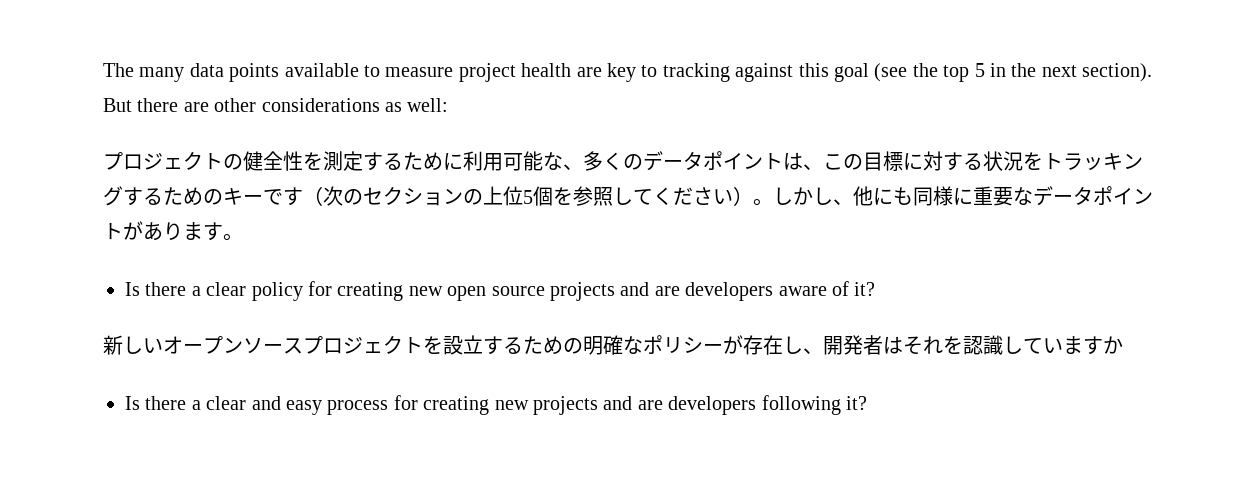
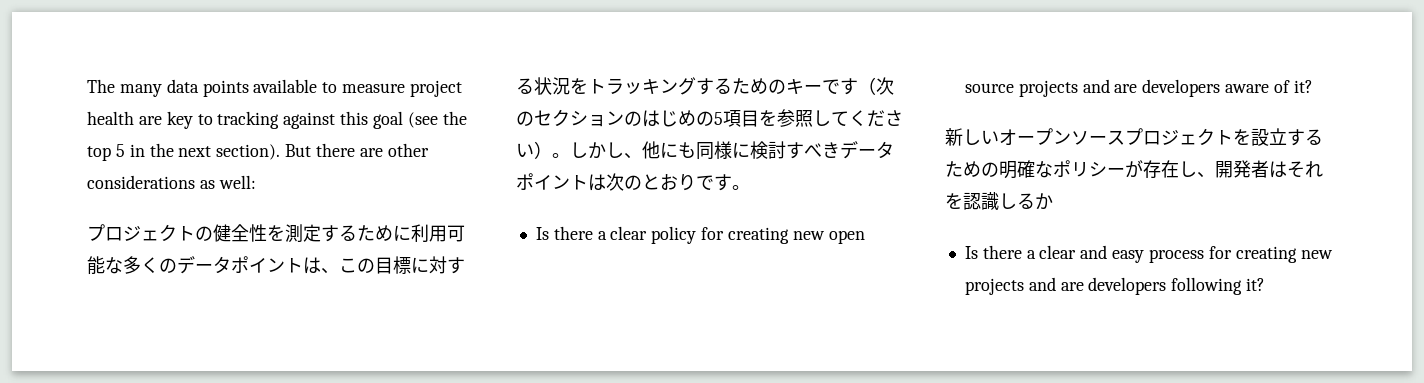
- プロジェクトの健全性を測定するために利用可能な、多くのデータポイントは、この目標に対する状況をトラッキングするためのキーです（次のセクションの上位5個を参照してください）。
+ プロジェクトの健全性を測定するために利用可能な多くのデータポイントは、この目標に対する状況をトラッキングするためのキーです（次のセクションのはじめの5項目を参照してください）。
- しかし、他にも同様に重要なデータポイントがあります。
+ しかし、他にも同様に検討すべきデータポイントは次のとおりです。
- 新しいオープンソースプロジェクトを設立するための明確なポリシーが存在し、開発者はそれを認識していますか
+ 新しいオープンソースプロジェクトを設立するための明確なポリシーが存在し、開発者はそれを認識しるか

